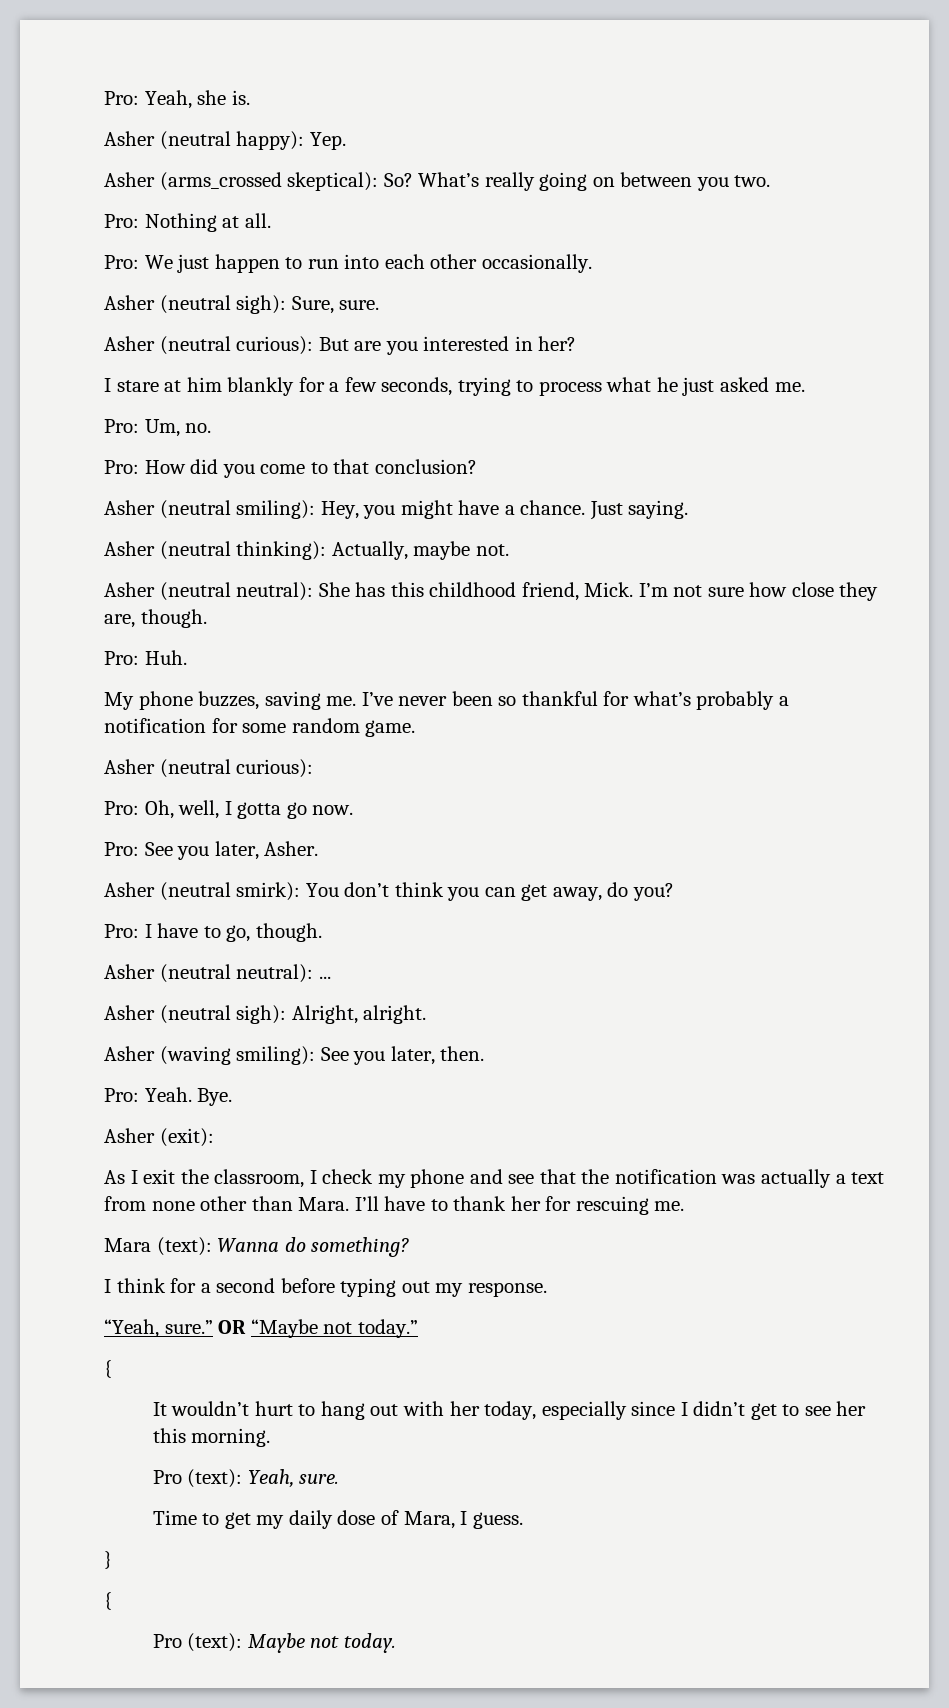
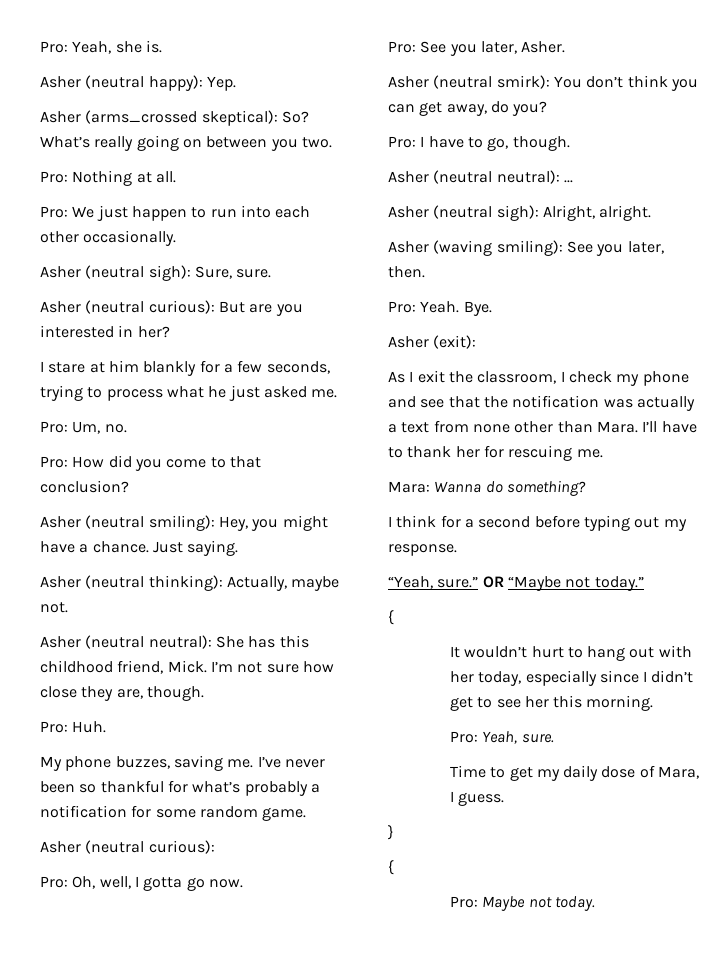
- Mara (text): Wanna do something?
+ Mara: Wanna do something?
- Pro (text): Yeah, sure.
+ Pro: Yeah, sure.
- Pro (text): Maybe not today.
+ Pro: Maybe not today.

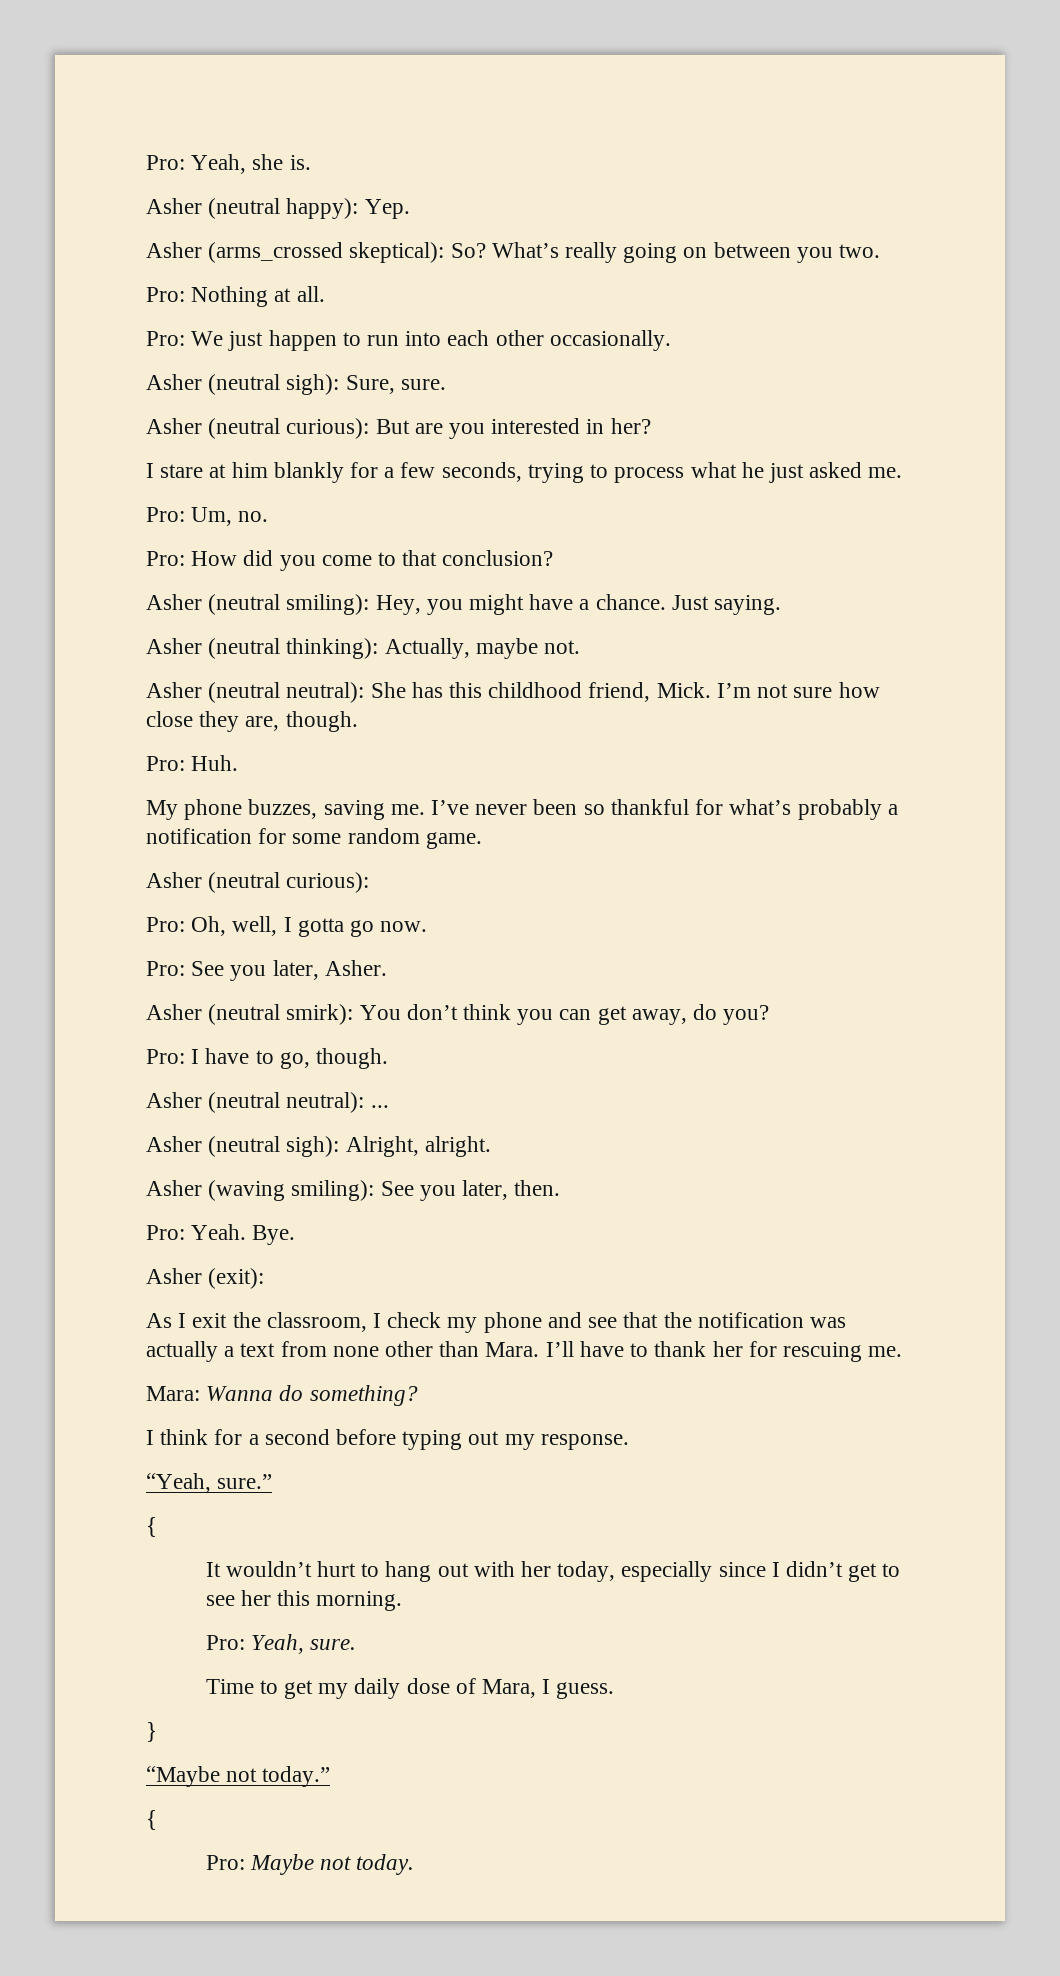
- OR “Maybe not today.”
+ “Maybe not today.”

